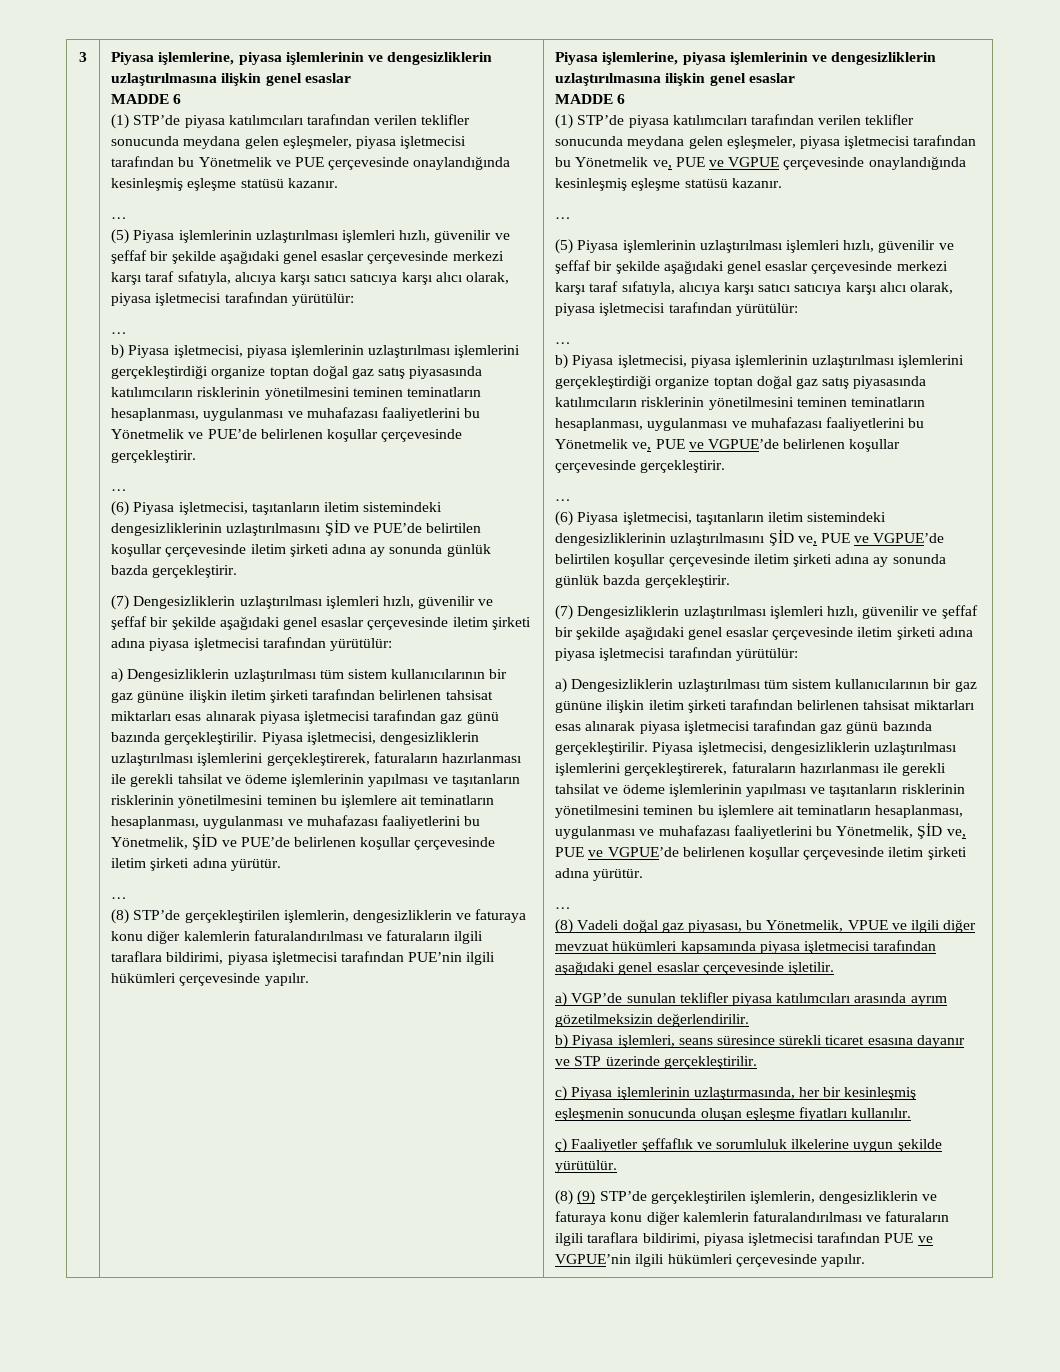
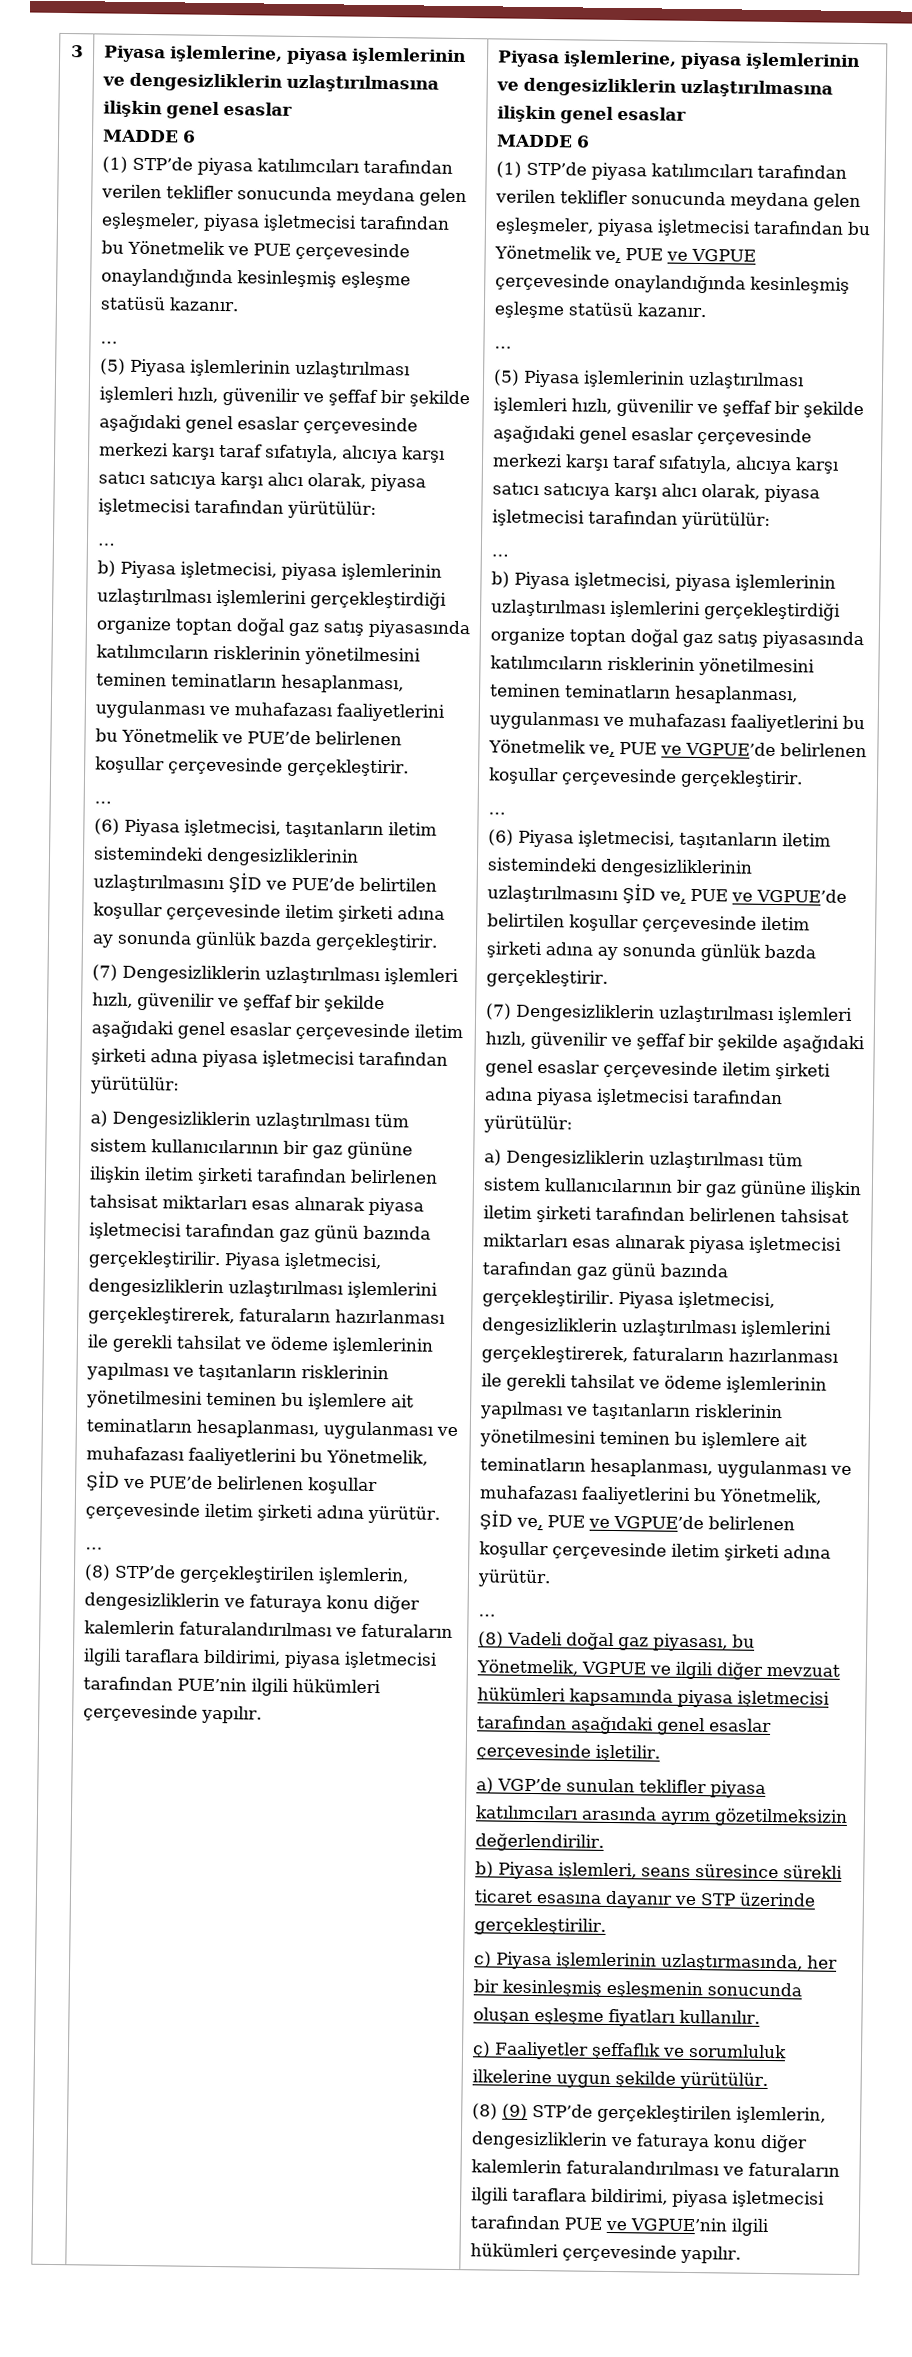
- (8) Vadeli doğal gaz piyasası, bu Yönetmelik, VPUE ve ilgili diğer mevzuat hükümleri kapsamında piyasa işletmecisi tarafından aşağıdaki genel esaslar çerçevesinde işletilir.
+ (8) Vadeli doğal gaz piyasası, bu Yönetmelik, VGPUE ve ilgili diğer mevzuat hükümleri kapsamında piyasa işletmecisi tarafından aşağıdaki genel esaslar çerçevesinde işletilir.

